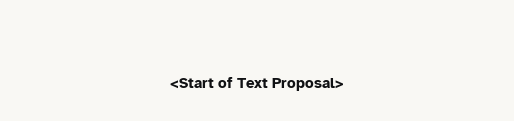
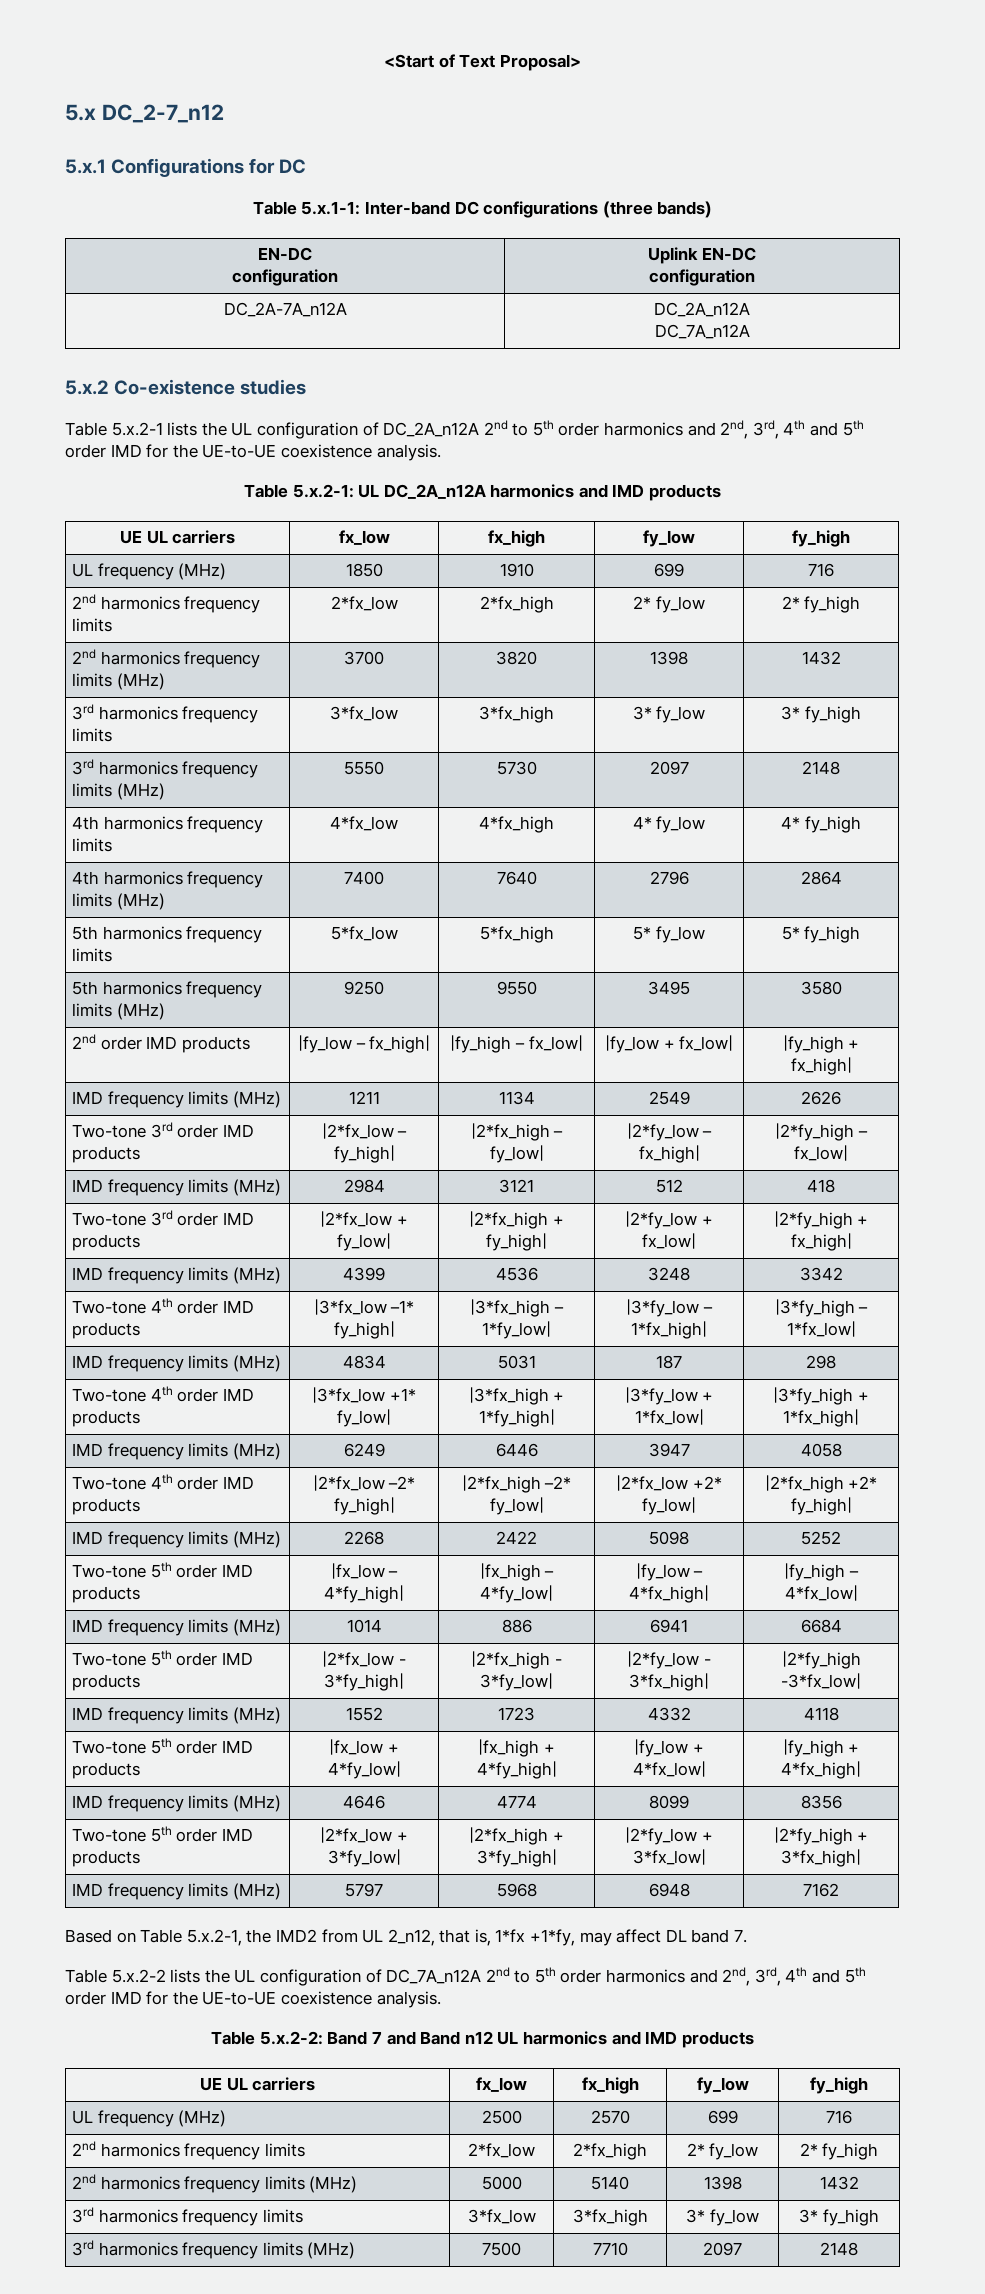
+ 5.x DC_2-7_n12
+ 5.x.1 Configurations for DC
+ Table 5.x.1-1: Inter-band DC configurations (three bands)
+ EN-DC
+ configuration | Uplink EN-DC
+ configuration
+ DC_2A-7A_n12A | DC_2A_n12A
+ DC_7A_n12A
+ 5.x.2 Co-existence studies
+ Table 5.x.2-1 lists the UL configuration of DC_2A_n12A 2nd to 5th order harmonics and 2nd, 3rd, 4th and 5th order IMD for the UE-to-UE coexistence analysis.
+ Table 5.x.2-1: UL DC_2A_n12A harmonics and IMD products
+ UE UL carriers | fx_low | fx_high | fy_low | fy_high
+ UL frequency (MHz) | 1850 | 1910 | 699 | 716
+ 2nd harmonics frequency limits | 2*fx_low | 2*fx_high | 2* fy_low | 2* fy_high
+ 2nd harmonics frequency limits (MHz) | 3700 | 3820 | 1398 | 1432
+ 3rd harmonics frequency limits | 3*fx_low | 3*fx_high | 3* fy_low | 3* fy_high
+ 3rd harmonics frequency limits (MHz) | 5550 | 5730 | 2097 | 2148
+ 4th harmonics frequency limits | 4*fx_low | 4*fx_high | 4* fy_low | 4* fy_high
+ 4th harmonics frequency limits (MHz) | 7400 | 7640 | 2796 | 2864
+ 5th harmonics frequency limits | 5*fx_low | 5*fx_high | 5* fy_low | 5* fy_high
+ 5th harmonics frequency limits (MHz) | 9250 | 9550 | 3495 | 3580
+ 2nd order IMD products | |fy_low – fx_high| | |fy_high – fx_low| | |fy_low + fx_low| | |fy_high + fx_high|
+ IMD frequency limits (MHz) | 1211 | 1134 | 2549 | 2626
+ Two-tone 3rd order IMD products | |2*fx_low – fy_high| | |2*fx_high – fy_low| | |2*fy_low – fx_high| | |2*fy_high – fx_low|
+ IMD frequency limits (MHz) | 2984 | 3121 | 512 | 418
+ Two-tone 3rd order IMD products | |2*fx_low + fy_low| | |2*fx_high + fy_high| | |2*fy_low + fx_low| | |2*fy_high + fx_high|
+ IMD frequency limits (MHz) | 4399 | 4536 | 3248 | 3342
+ Two-tone 4th order IMD products | |3*fx_low –1* fy_high| | |3*fx_high – 1*fy_low| | |3*fy_low – 1*fx_high| | |3*fy_high – 1*fx_low|
+ IMD frequency limits (MHz) | 4834 | 5031 | 187 | 298
+ Two-tone 4th order IMD products | |3*fx_low +1* fy_low| | |3*fx_high + 1*fy_high| | |3*fy_low + 1*fx_low| | |3*fy_high + 1*fx_high|
+ IMD frequency limits (MHz) | 6249 | 6446 | 3947 | 4058
+ Two-tone 4th order IMD products | |2*fx_low –2* fy_high| | |2*fx_high –2* fy_low| | |2*fx_low +2* fy_low| | |2*fx_high +2* fy_high|
+ IMD frequency limits (MHz) | 2268 | 2422 | 5098 | 5252
+ Two-tone 5th order IMD products | |fx_low – 4*fy_high| | |fx_high – 4*fy_low| | |fy_low – 4*fx_high| | |fy_high – 4*fx_low|
+ IMD frequency limits (MHz) | 1014 | 886 | 6941 | 6684
+ Two-tone 5th order IMD products | |2*fx_low - 3*fy_high| | |2*fx_high - 3*fy_low| | |2*fy_low - 3*fx_high| | |2*fy_high -3*fx_low|
+ IMD frequency limits (MHz) | 1552 | 1723 | 4332 | 4118
+ Two-tone 5th order IMD products | |fx_low + 4*fy_low| | |fx_high + 4*fy_high| | |fy_low + 4*fx_low| | |fy_high + 4*fx_high|
+ IMD frequency limits (MHz) | 4646 | 4774 | 8099 | 8356
+ Two-tone 5th order IMD products | |2*fx_low + 3*fy_low| | |2*fx_high + 3*fy_high| | |2*fy_low + 3*fx_low| | |2*fy_high + 3*fx_high|
+ IMD frequency limits (MHz) | 5797 | 5968 | 6948 | 7162
+ Based on Table 5.x.2-1, the IMD2 from UL 2_n12, that is, 1*fx +1*fy, may affect DL band 7.
+ Table 5.x.2-2 lists the UL configuration of DC_7A_n12A 2nd to 5th order harmonics and 2nd, 3rd, 4th and 5th order IMD for the UE-to-UE coexistence analysis.
+ Table 5.x.2-2: Band 7 and Band n12 UL harmonics and IMD products
+ UE UL carriers | fx_low | fx_high | fy_low | fy_high
+ UL frequency (MHz) | 2500 | 2570 | 699 | 716
+ 2nd harmonics frequency limits | 2*fx_low | 2*fx_high | 2* fy_low | 2* fy_high
+ 2nd harmonics frequency limits (MHz) | 5000 | 5140 | 1398 | 1432
+ 3rd harmonics frequency limits | 3*fx_low | 3*fx_high | 3* fy_low | 3* fy_high
+ 3rd harmonics frequency limits (MHz) | 7500 | 7710 | 2097 | 2148

